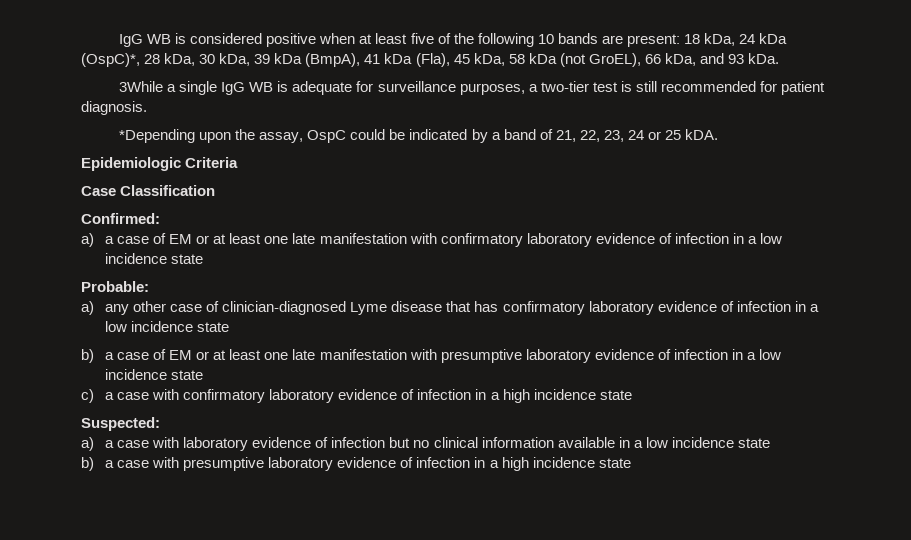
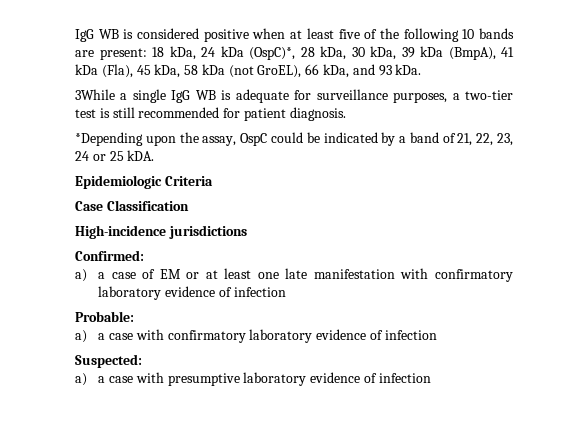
+ High-incidence jurisdictions
- a) a case of EM or at least one late manifestation with confirmatory laboratory evidence of infection in a low incidence state
+ a) a case of EM or at least one late manifestation with confirmatory laboratory evidence of infection
  Probable:
- a) any other case of clinician-diagnosed Lyme disease that has confirmatory laboratory evidence of infection in a low incidence state
- b) a case of EM or at least one late manifestation with presumptive laboratory evidence of infection in a low incidence state
- c) a case with confirmatory laboratory evidence of infection in a high incidence state
+ a) a case with confirmatory laboratory evidence of infection
  Suspected:
- a) a case with laboratory evidence of infection but no clinical information available in a low incidence state
- b) a case with presumptive laboratory evidence of infection in a high incidence state
+ a) a case with presumptive laboratory evidence of infection

